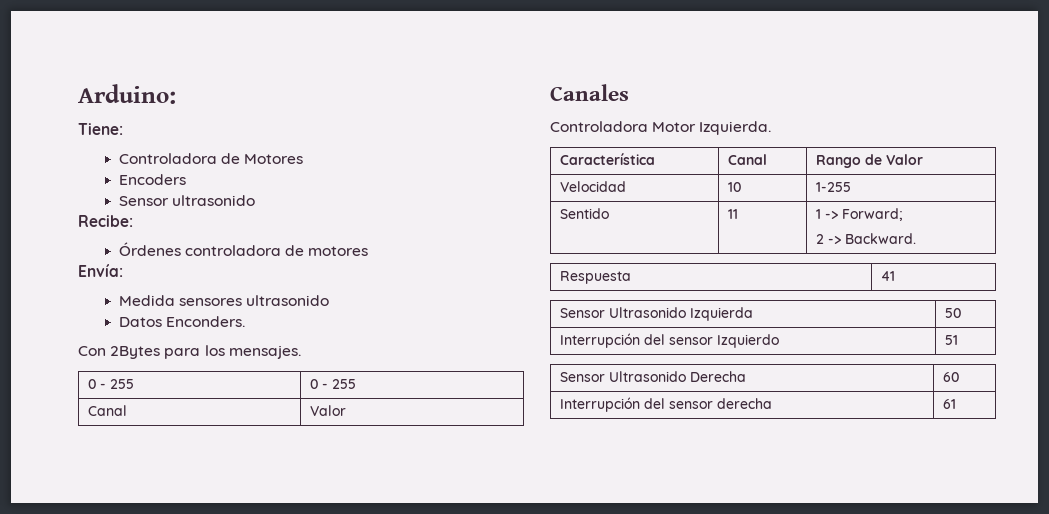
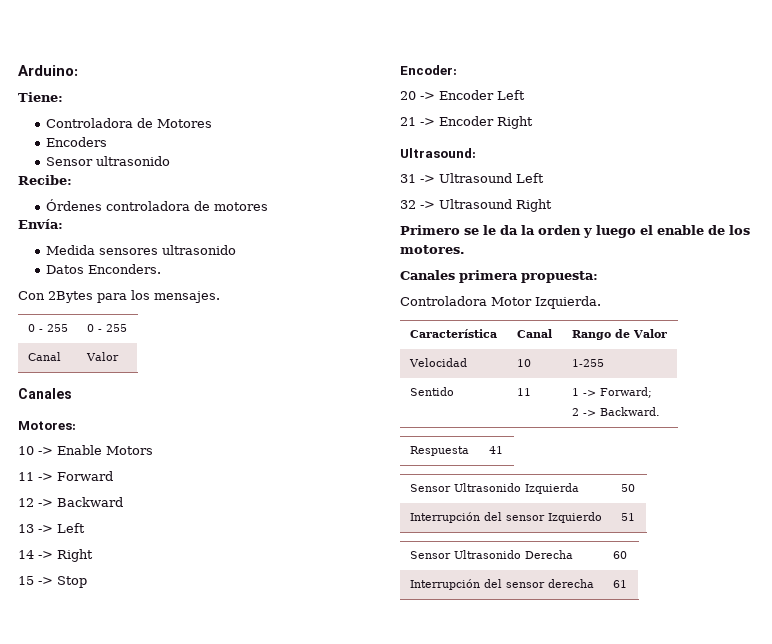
+ Motores:
+ 10 -> Enable Motors
+ 11 -> Forward
+ 12 -> Backward
+ 13 -> Left
+ 14 -> Right
+ 15 -> Stop
+ Encoder:
+ 20 -> Encoder Left
+ 21 -> Encoder Right
+ Ultrasound:
+ 31 -> Ultrasound Left
+ 32 -> Ultrasound Right
+ Primero se le da la orden y luego el enable de los motores.
+ Canales primera propuesta:

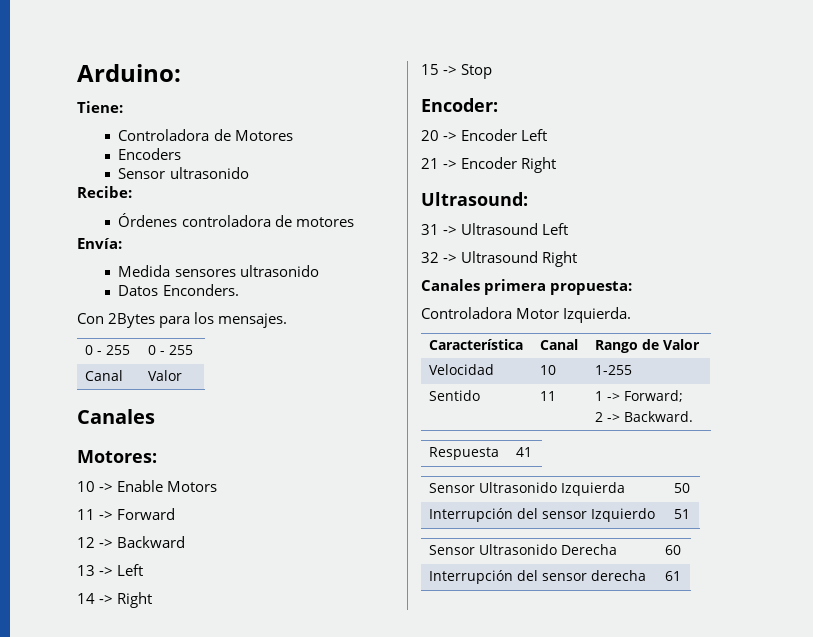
- Primero se le da la orden y luego el enable de los motores.

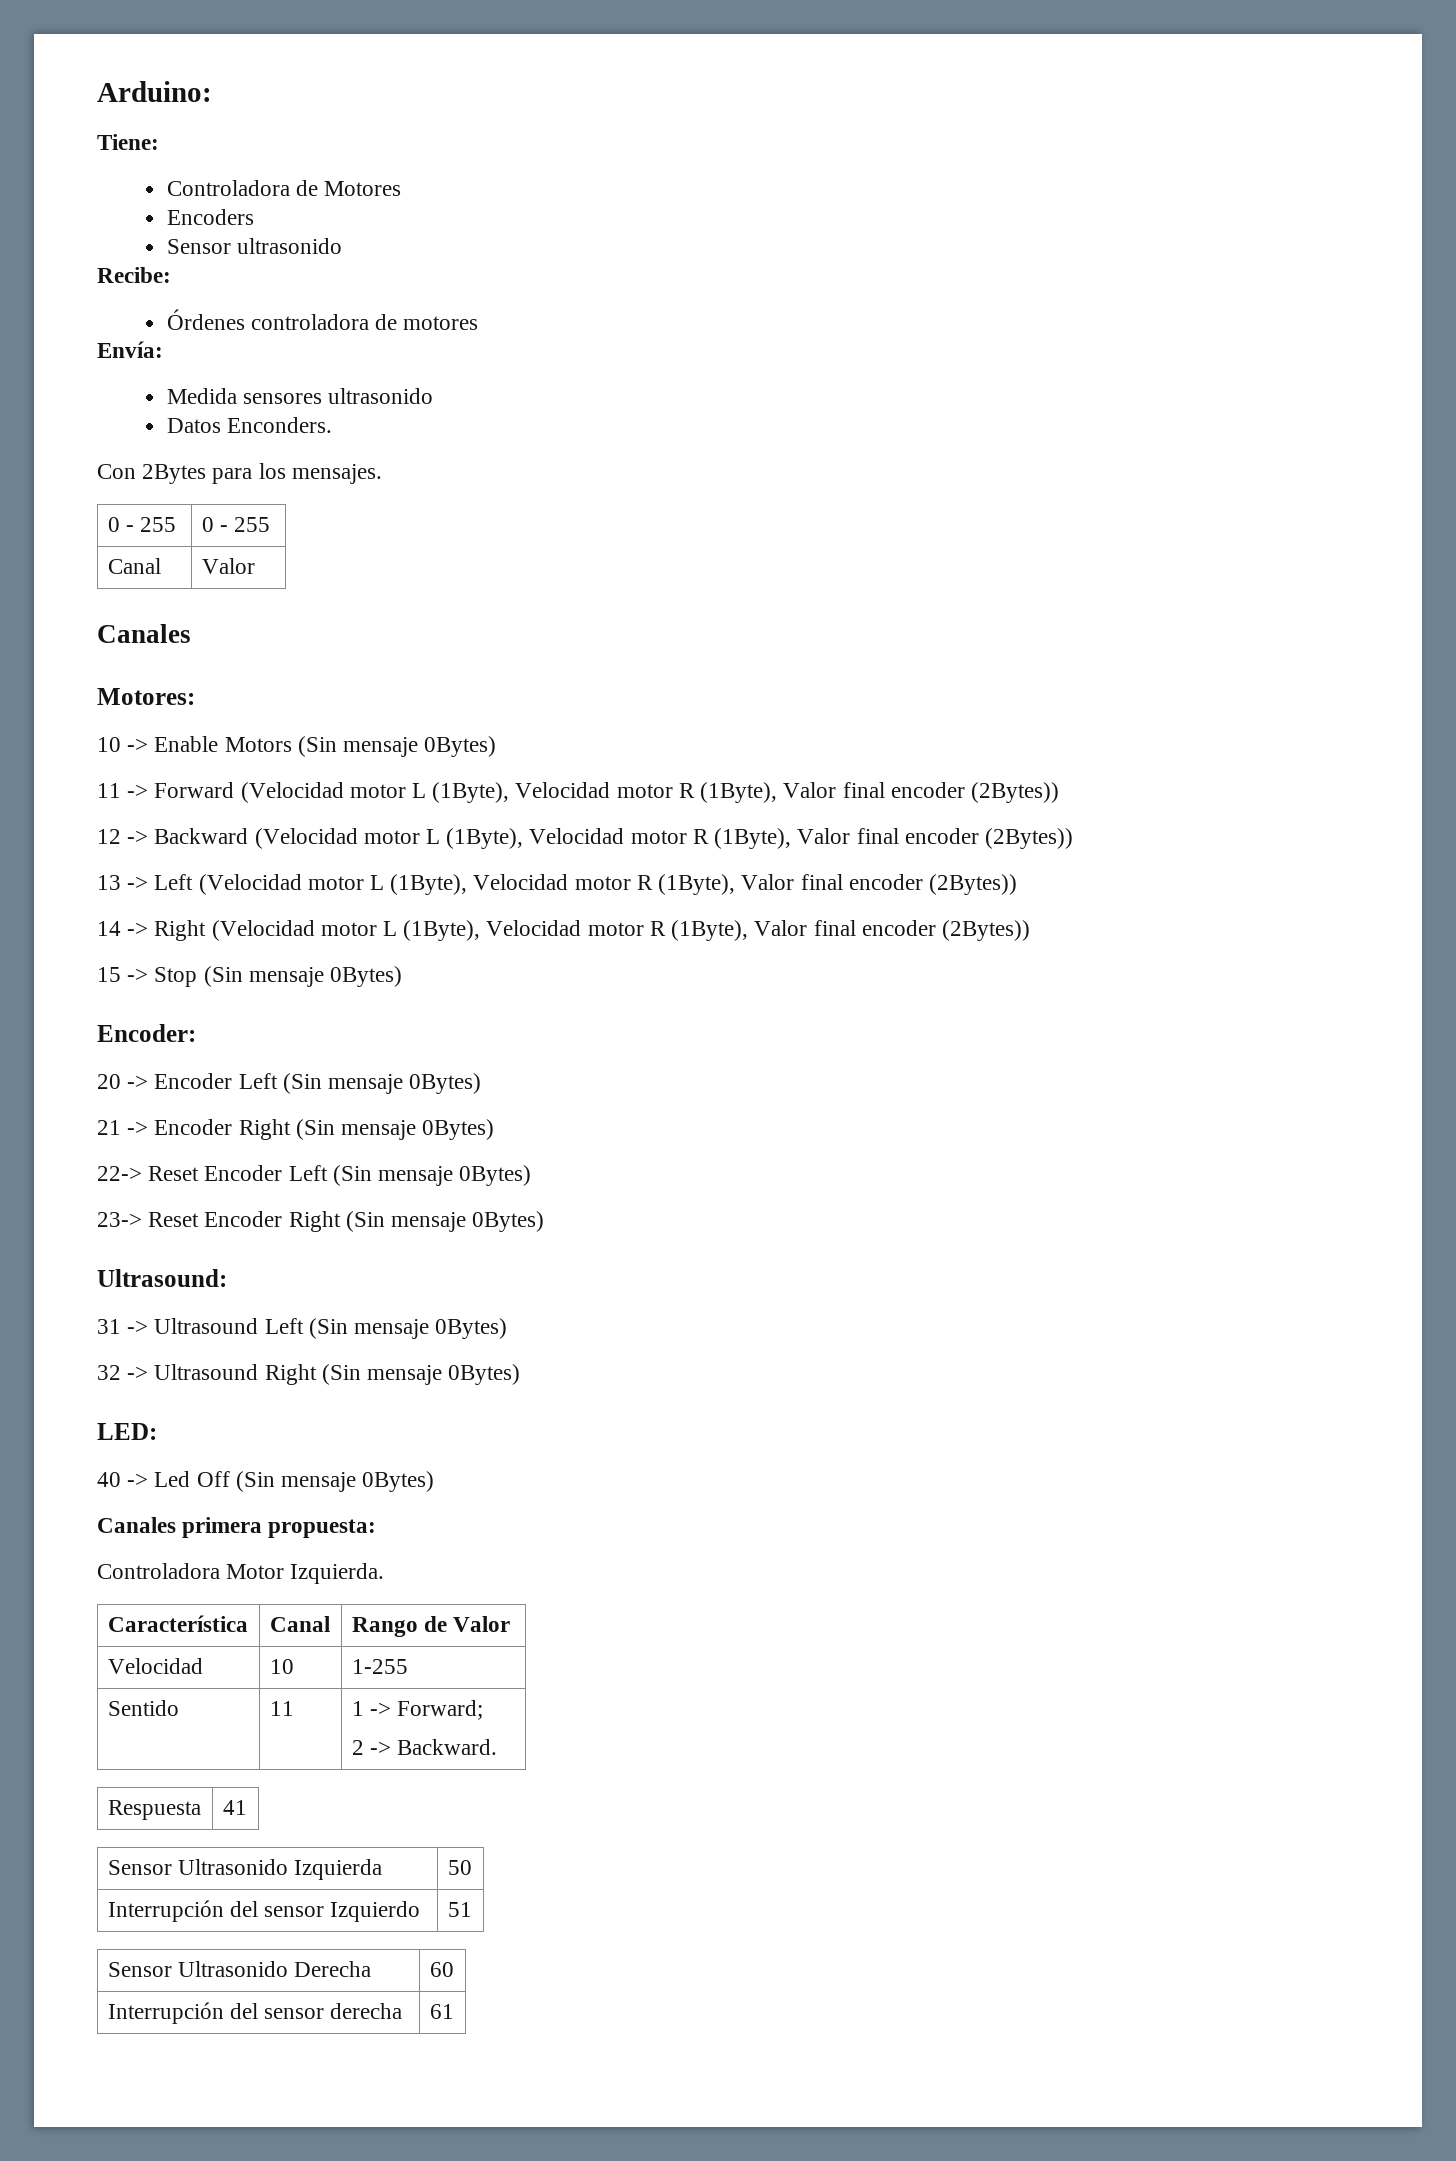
- 10 -> Enable Motors
+ 10 -> Enable Motors (Sin mensaje 0Bytes)
- 11 -> Forward
- 12 -> Backward
- 13 -> Left
- 14 -> Right
+ 11 -> Forward (Velocidad motor L (1Byte), Velocidad motor R (1Byte), Valor final encoder (2Bytes))
+ 12 -> Backward (Velocidad motor L (1Byte), Velocidad motor R (1Byte), Valor final encoder (2Bytes))
+ 13 -> Left (Velocidad motor L (1Byte), Velocidad motor R (1Byte), Valor final encoder (2Bytes))
+ 14 -> Right (Velocidad motor L (1Byte), Velocidad motor R (1Byte), Valor final encoder (2Bytes))
- 15 -> Stop
+ 15 -> Stop (Sin mensaje 0Bytes)
- 20 -> Encoder Left
+ 20 -> Encoder Left (Sin mensaje 0Bytes)
- 21 -> Encoder Right
+ 21 -> Encoder Right (Sin mensaje 0Bytes)
+ 22-> Reset Encoder Left (Sin mensaje 0Bytes)
+ 23-> Reset Encoder Right (Sin mensaje 0Bytes)
- 31 -> Ultrasound Left
+ 31 -> Ultrasound Left (Sin mensaje 0Bytes)
- 32 -> Ultrasound Right
+ 32 -> Ultrasound Right (Sin mensaje 0Bytes)
+ LED:
+ 40 -> Led Off (Sin mensaje 0Bytes)

